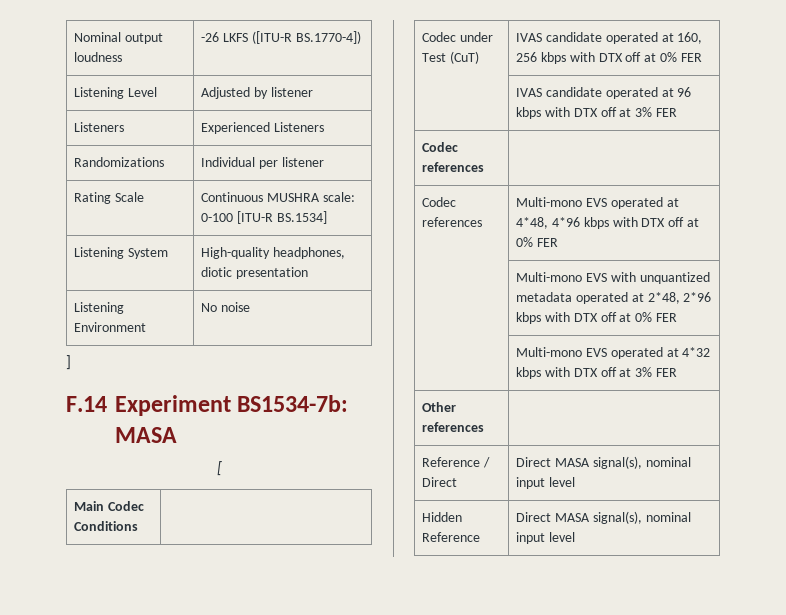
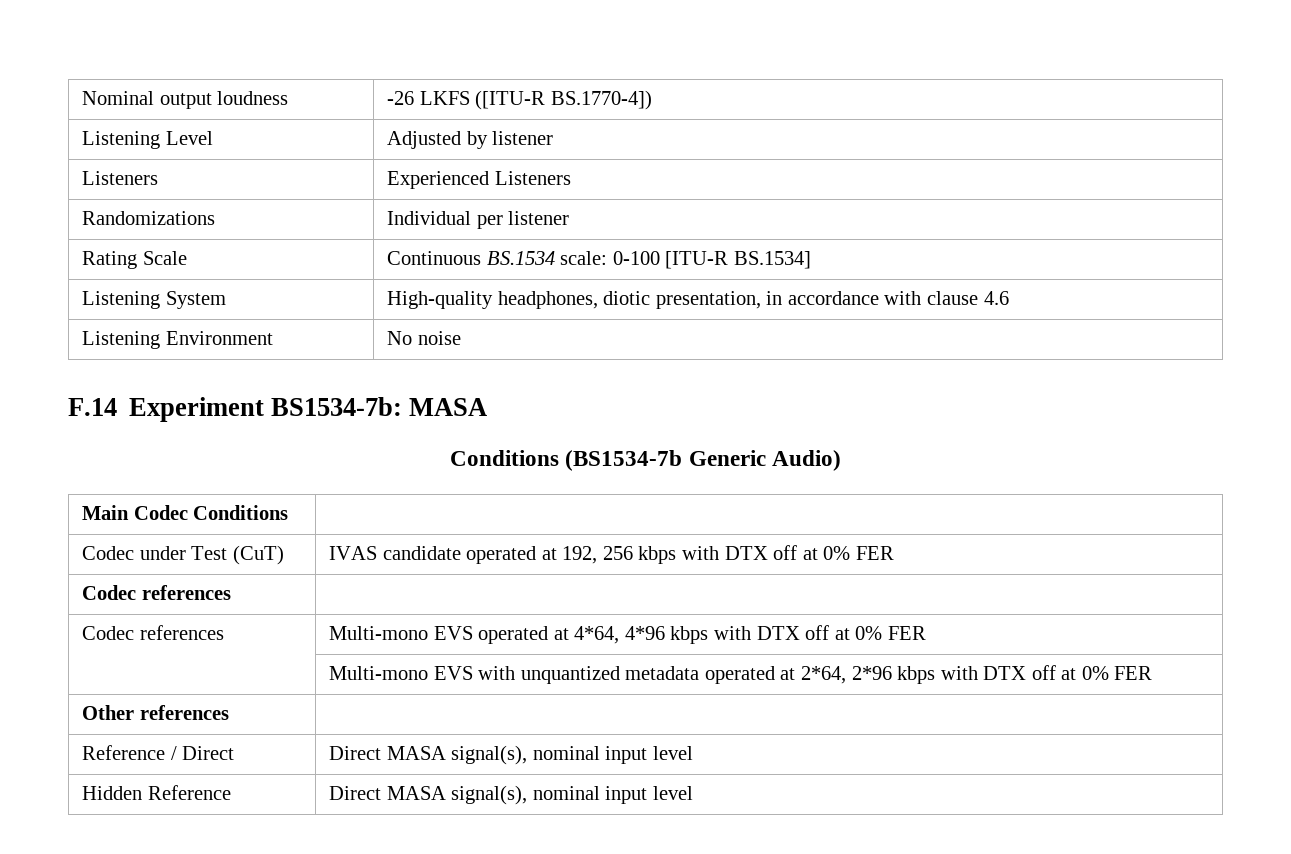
- Rating Scale | Continuous MUSHRA scale: 0-100 [ITU-R BS.1534]
+ Rating Scale | Continuous BS.1534 scale: 0-100 [ITU-R BS.1534]
- Listening System | High-quality headphones, diotic presentation
+ Listening System | High-quality headphones, diotic presentation, in accordance with clause 4.6
- ]
- [
+ Conditions (BS1534-7b Generic Audio)
- Codec under Test (CuT) | IVAS candidate operated at 160, 256 kbps with DTX off at 0% FER
+ Codec under Test (CuT) | IVAS candidate operated at 192, 256 kbps with DTX off at 0% FER
- | IVAS candidate operated at 96 kbps with DTX off at 3% FER
- Codec references | Multi-mono EVS operated at 4*48, 4*96 kbps with DTX off at 0% FER
+ Codec references | Multi-mono EVS operated at 4*64, 4*96 kbps with DTX off at 0% FER
- | Multi-mono EVS with unquantized metadata operated at 2*48, 2*96 kbps with DTX off at 0% FER
+ | Multi-mono EVS with unquantized metadata operated at 2*64, 2*96 kbps with DTX off at 0% FER
- | Multi-mono EVS operated at 4*32 kbps with DTX off at 3% FER

